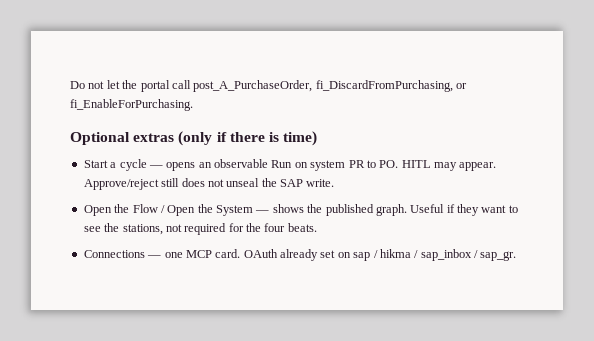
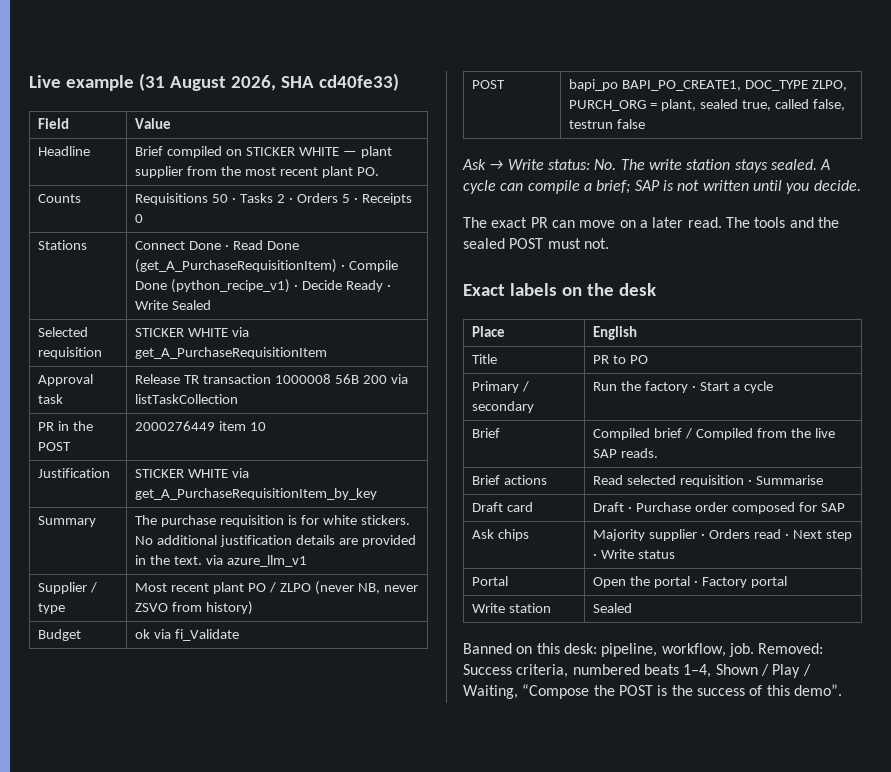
- Do not let the portal call post_A_PurchaseOrder, fi_DiscardFromPurchasing, or fi_EnableForPurchasing.
- Optional extras (only if there is time)
- Start a cycle — opens an observable Run on system PR to PO. HITL may appear. Approve/reject still does not unseal the SAP write.
- Open the Flow / Open the System — shows the published graph. Useful if they want to see the stations, not required for the four beats.
- Connections — one MCP card. OAuth already set on sap / hikma / sap_inbox / sap_gr.
+ Live example (31 August 2026, SHA cd40fe33)
+ Field | Value
+ Headline | Brief compiled on STICKER WHITE — plant supplier from the most recent plant PO.
+ Counts | Requisitions 50 · Tasks 2 · Orders 5 · Receipts 0
+ Stations | Connect Done · Read Done (get_A_PurchaseRequisitionItem) · Compile Done (python_recipe_v1) · Decide Ready · Write Sealed
+ Selected requisition | STICKER WHITE via get_A_PurchaseRequisitionItem
+ Approval task | Release TR transaction 1000008 56B 200 via listTaskCollection
+ PR in the POST | 2000276449 item 10
+ Justification | STICKER WHITE via get_A_PurchaseRequisitionItem_by_key
+ Summary | The purchase requisition is for white stickers. No additional justification details are provided in the text. via azure_llm_v1
+ Supplier / type | Most recent plant PO / ZLPO (never NB, never ZSVO from history)
+ Budget | ok via fi_Validate
+ POST | bapi_po BAPI_PO_CREATE1, DOC_TYPE ZLPO, PURCH_ORG = plant, sealed true, called false, testrun false
+ Ask → Write status: No. The write station stays sealed. A cycle can compile a brief; SAP is not written until you decide.
+ The exact PR can move on a later read. The tools and the sealed POST must not.
+ Exact labels on the desk
+ Place | English
+ Title | PR to PO
+ Primary / secondary | Run the factory · Start a cycle
+ Brief | Compiled brief / Compiled from the live SAP reads.
+ Brief actions | Read selected requisition · Summarise
+ Draft card | Draft · Purchase order composed for SAP
+ Ask chips | Majority supplier · Orders read · Next step · Write status
+ Portal | Open the portal · Factory portal
+ Write station | Sealed
+ Banned on this desk: pipeline, workflow, job. Removed: Success criteria, numbered beats 1–4, Shown / Play / Waiting, “Compose the POST is the success of this demo”.

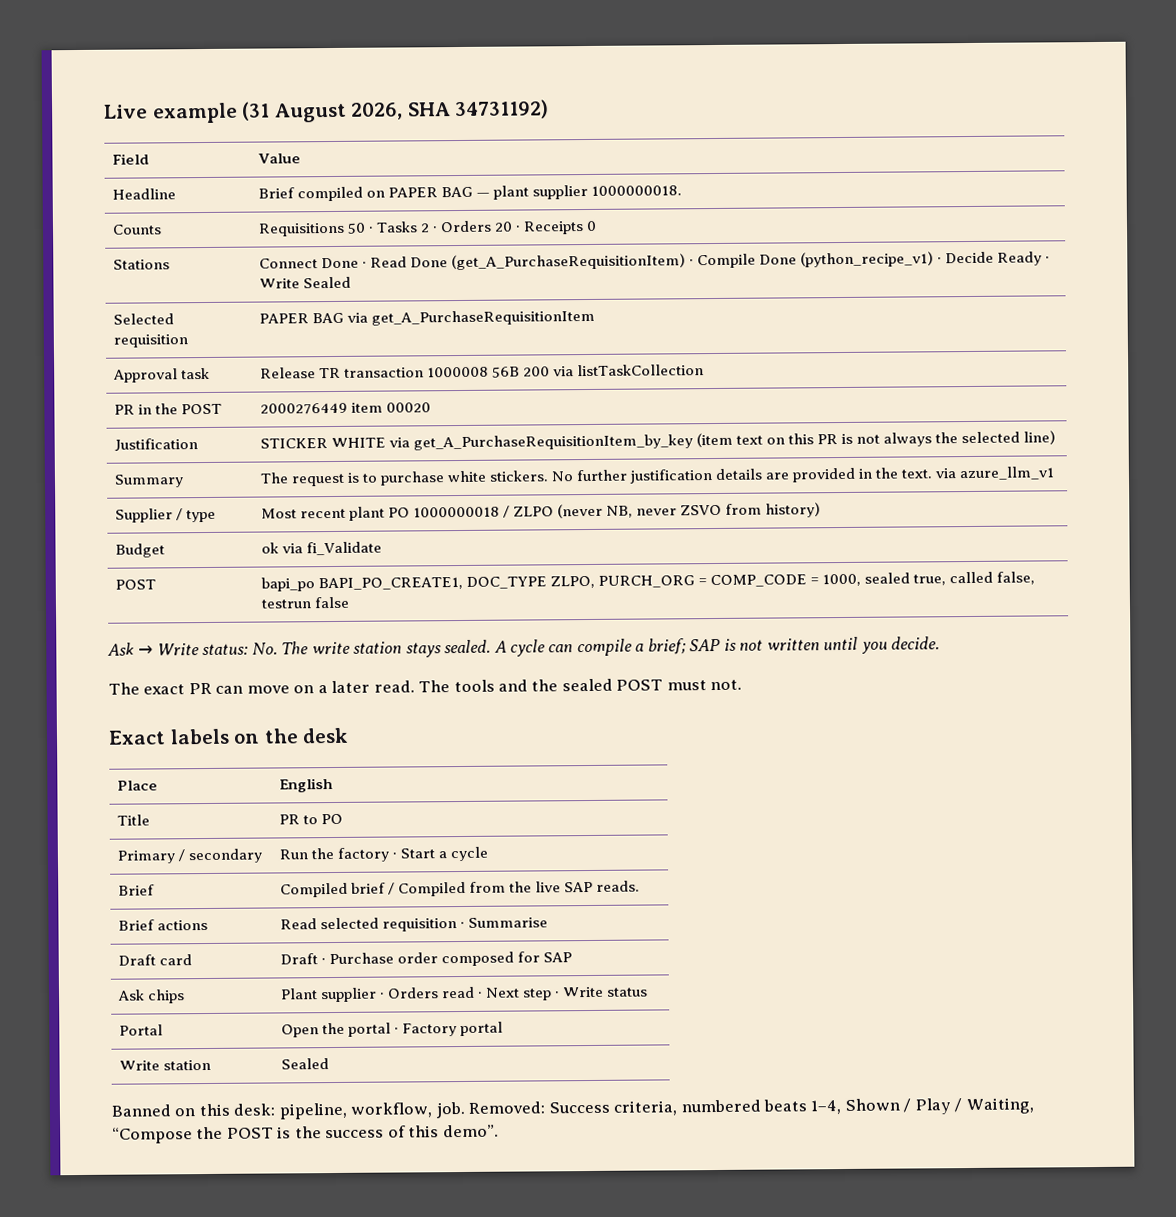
- Live example (31 August 2026, SHA cd40fe33)
+ Live example (31 August 2026, SHA 34731192)
- Headline | Brief compiled on STICKER WHITE — plant supplier from the most recent plant PO.
+ Headline | Brief compiled on PAPER BAG — plant supplier 1000000018.
- Counts | Requisitions 50 · Tasks 2 · Orders 5 · Receipts 0
+ Counts | Requisitions 50 · Tasks 2 · Orders 20 · Receipts 0
- Selected requisition | STICKER WHITE via get_A_PurchaseRequisitionItem
+ Selected requisition | PAPER BAG via get_A_PurchaseRequisitionItem
- PR in the POST | 2000276449 item 10
+ PR in the POST | 2000276449 item 00020
- Justification | STICKER WHITE via get_A_PurchaseRequisitionItem_by_key
- Summary | The purchase requisition is for white stickers. No additional justification details are provided in the text. via azure_llm_v1
+ Justification | STICKER WHITE via get_A_PurchaseRequisitionItem_by_key (item text on this PR is not always the selected line)
+ Summary | The request is to purchase white stickers. No further justification details are provided in the text. via azure_llm_v1
- Supplier / type | Most recent plant PO / ZLPO (never NB, never ZSVO from history)
+ Supplier / type | Most recent plant PO 1000000018 / ZLPO (never NB, never ZSVO from history)
- POST | bapi_po BAPI_PO_CREATE1, DOC_TYPE ZLPO, PURCH_ORG = plant, sealed true, called false, testrun false
+ POST | bapi_po BAPI_PO_CREATE1, DOC_TYPE ZLPO, PURCH_ORG = COMP_CODE = 1000, sealed true, called false, testrun false
- Ask chips | Majority supplier · Orders read · Next step · Write status
+ Ask chips | Plant supplier · Orders read · Next step · Write status

